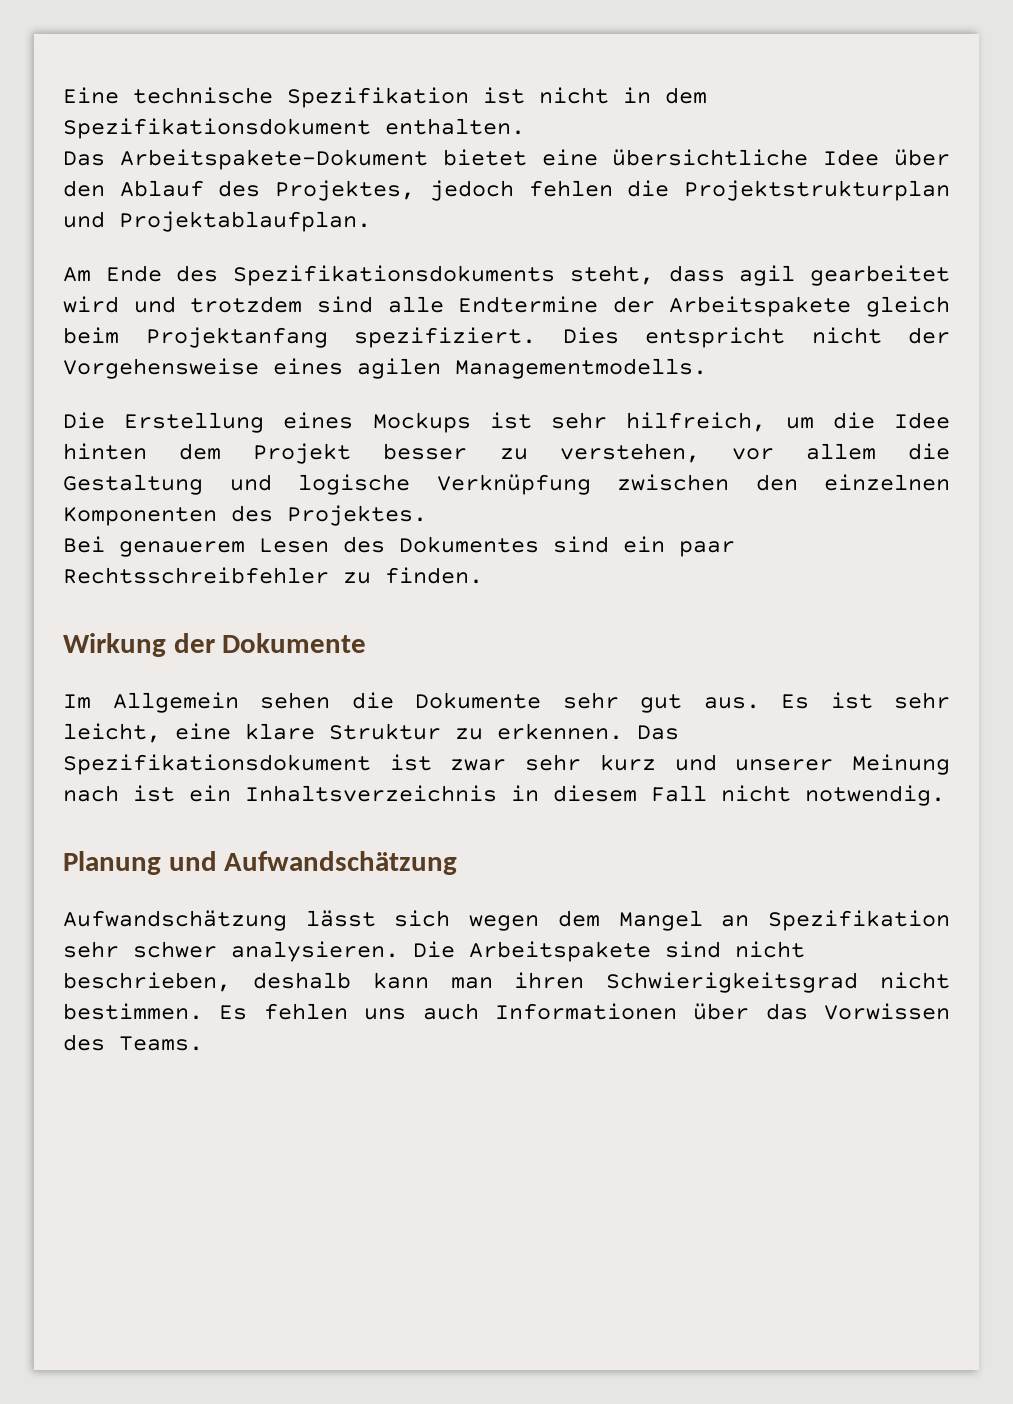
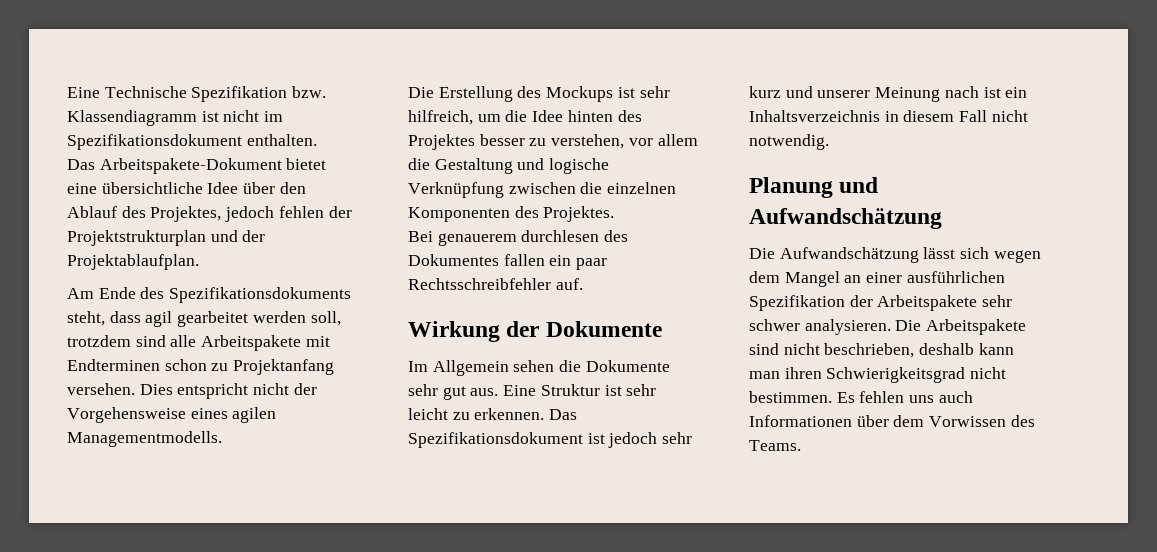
- Eine technische Spezifikation ist nicht in dem Spezifikationsdokument enthalten.
+ Eine Technische Spezifikation bzw. Klassendiagramm ist nicht im Spezifikationsdokument enthalten.
- Das Arbeitspakete-Dokument bietet eine übersichtliche Idee über den Ablauf des Projektes, jedoch fehlen die Projektstrukturplan und Projektablaufplan.
+ Das Arbeitspakete-Dokument bietet eine übersichtliche Idee über den Ablauf des Projektes, jedoch fehlen der Projektstrukturplan und der Projektablaufplan.
- Am Ende des Spezifikationsdokuments steht, dass agil gearbeitet wird und trotzdem sind alle Endtermine der Arbeitspakete gleich beim Projektanfang spezifiziert.
+ Am Ende des Spezifikationsdokuments steht, dass agil gearbeitet werden soll, trotzdem sind alle Arbeitspakete mit Endterminen schon zu Projektanfang versehen.
- Die Erstellung eines Mockups ist sehr hilfreich, um die Idee hinten dem Projekt besser zu verstehen, vor allem die Gestaltung und logische Verknüpfung zwischen den einzelnen Komponenten des Projektes.
+ Die Erstellung des Mockups ist sehr hilfreich, um die Idee hinten des Projektes besser zu verstehen, vor allem die Gestaltung und logische Verknüpfung zwischen die einzelnen Komponenten des Projektes.
- Bei genauerem Lesen des Dokumentes sind ein paar Rechtsschreibfehler zu finden.
+ Bei genauerem durchlesen des Dokumentes fallen ein paar Rechtsschreibfehler auf.
- Es ist sehr leicht, eine klare Struktur zu erkennen.
+ Eine Struktur ist sehr leicht zu erkennen.
- Das Spezifikationsdokument ist zwar sehr kurz und unserer Meinung nach ist ein Inhaltsverzeichnis in diesem Fall nicht notwendig.
+ Das Spezifikationsdokument ist jedoch sehr kurz und unserer Meinung nach ist ein Inhaltsverzeichnis in diesem Fall nicht notwendig.
- Aufwandschätzung lässt sich wegen dem Mangel an Spezifikation sehr schwer analysieren.
+ Die Aufwandschätzung lässt sich wegen dem Mangel an einer ausführlichen Spezifikation der Arbeitspakete sehr schwer analysieren.
- Es fehlen uns auch Informationen über das Vorwissen des Teams.
+ Es fehlen uns auch Informationen über dem Vorwissen des Teams.

